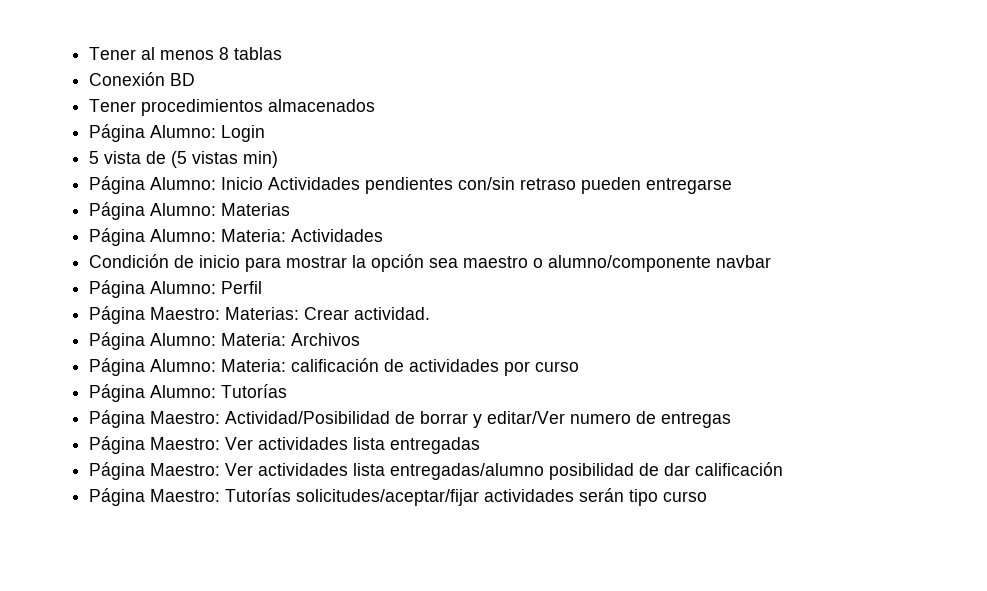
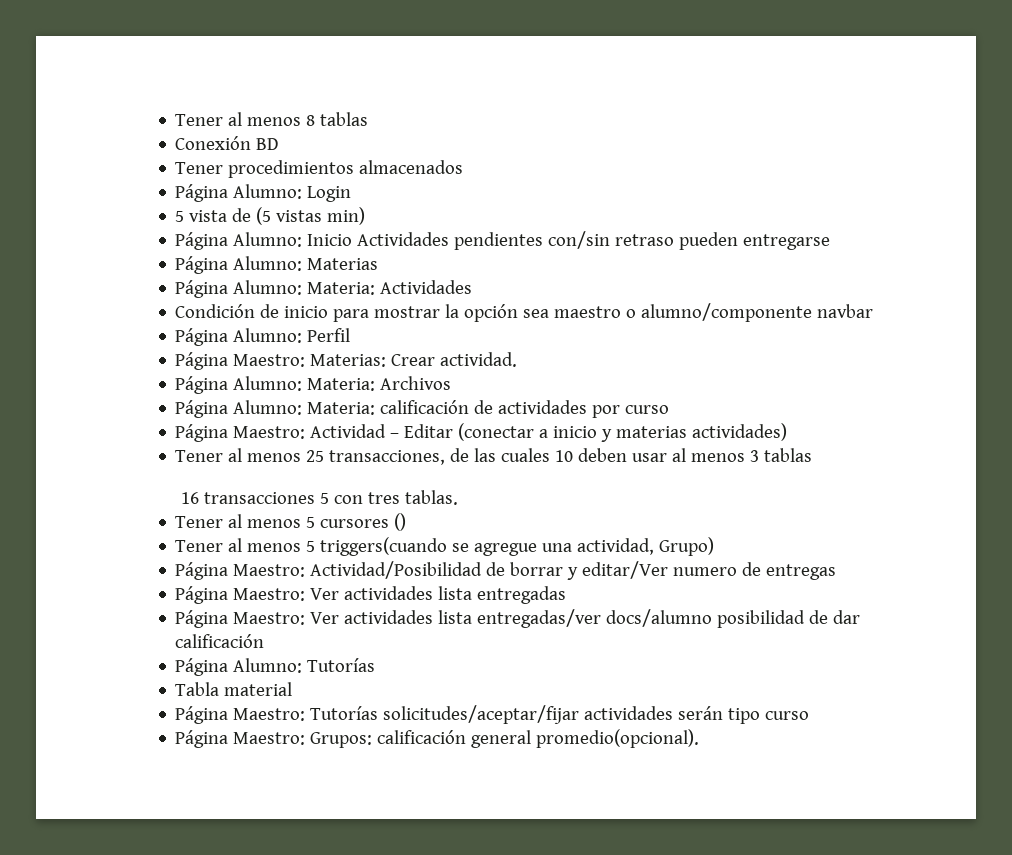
- Página Alumno: Tutorías
+ Página Maestro: Actividad – Editar (conectar a inicio y materias actividades)
+ Tener al menos 25 transacciones, de las cuales 10 deben usar al menos 3 tablas
+ 16 transacciones 5 con tres tablas.
+ Tener al menos 5 cursores ()
+ Tener al menos 5 triggers(cuando se agregue una actividad, Grupo)
- Página Maestro: Ver actividades lista entregadas/alumno posibilidad de dar calificación
+ Página Maestro: Ver actividades lista entregadas/ver docs/alumno posibilidad de dar calificación
+ Página Alumno: Tutorías
+ Tabla material
+ Página Maestro: Grupos: calificación general promedio(opcional).

